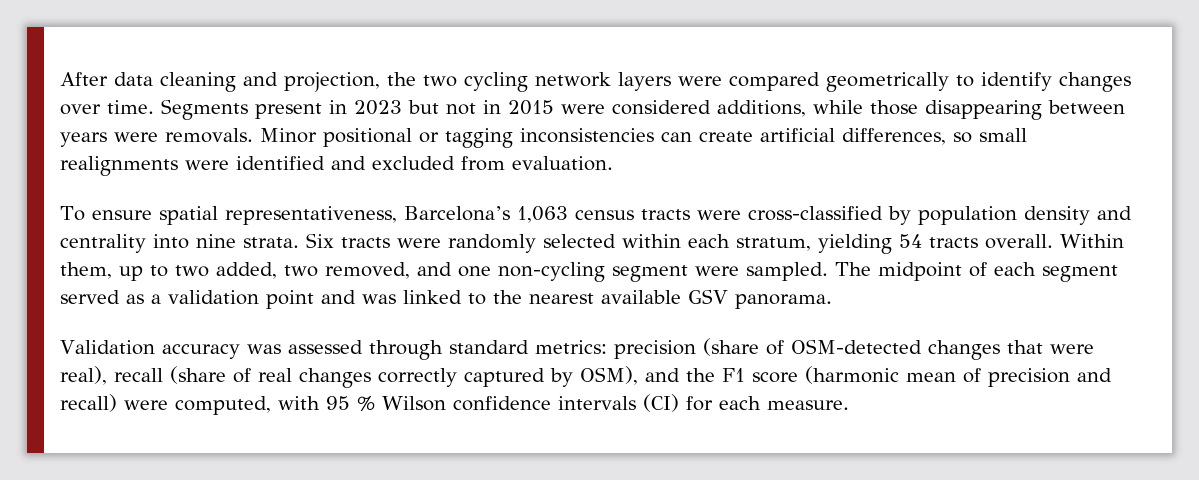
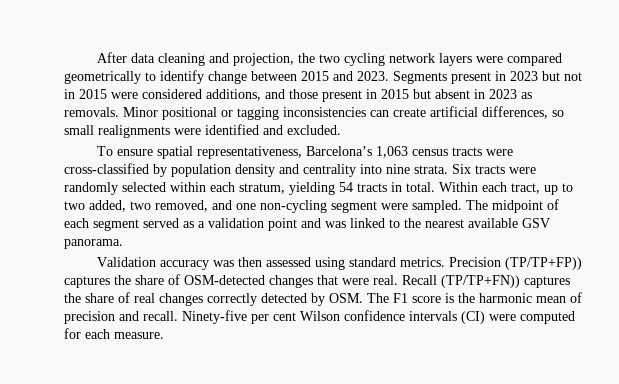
- After data cleaning and projection, the two cycling network layers were compared geometrically to identify changes over time.
+ After data cleaning and projection, the two cycling network layers were compared geometrically to identify change between 2015 and 2023.
- Segments present in 2023 but not in 2015 were considered additions, while those disappearing between years were removals.
+ Segments present in 2023 but not in 2015 were considered additions, and those present in 2015 but absent in 2023 as removals.
- Minor positional or tagging inconsistencies can create artificial differences, so small realignments were identified and excluded from evaluation.
+ Minor positional or tagging inconsistencies can create artificial differences, so small realignments were identified and excluded.
- Six tracts were randomly selected within each stratum, yielding 54 tracts overall. Within them, up to two added, two removed, and one non-cycling segment were sampled.
+ Six tracts were randomly selected within each stratum, yielding 54 tracts in total. Within each tract, up to two added, two removed, and one non-cycling segment were sampled.
- Validation accuracy was assessed through standard metrics: precision (share of OSM-detected changes that were real), recall (share of real changes correctly captured by OSM), and the F1 score (harmonic mean of precision and recall) were computed, with 95 % Wilson confidence intervals (CI) for each measure.
+ Validation accuracy was then assessed using standard metrics. Precision (TP/TP+FP)) captures the share of OSM-detected changes that were real. Recall (TP/TP+FN)) captures the share of real changes correctly detected by OSM. The F1 score is the harmonic mean of precision and recall. Ninety-five per cent Wilson confidence intervals (CI) were computed for each measure.

